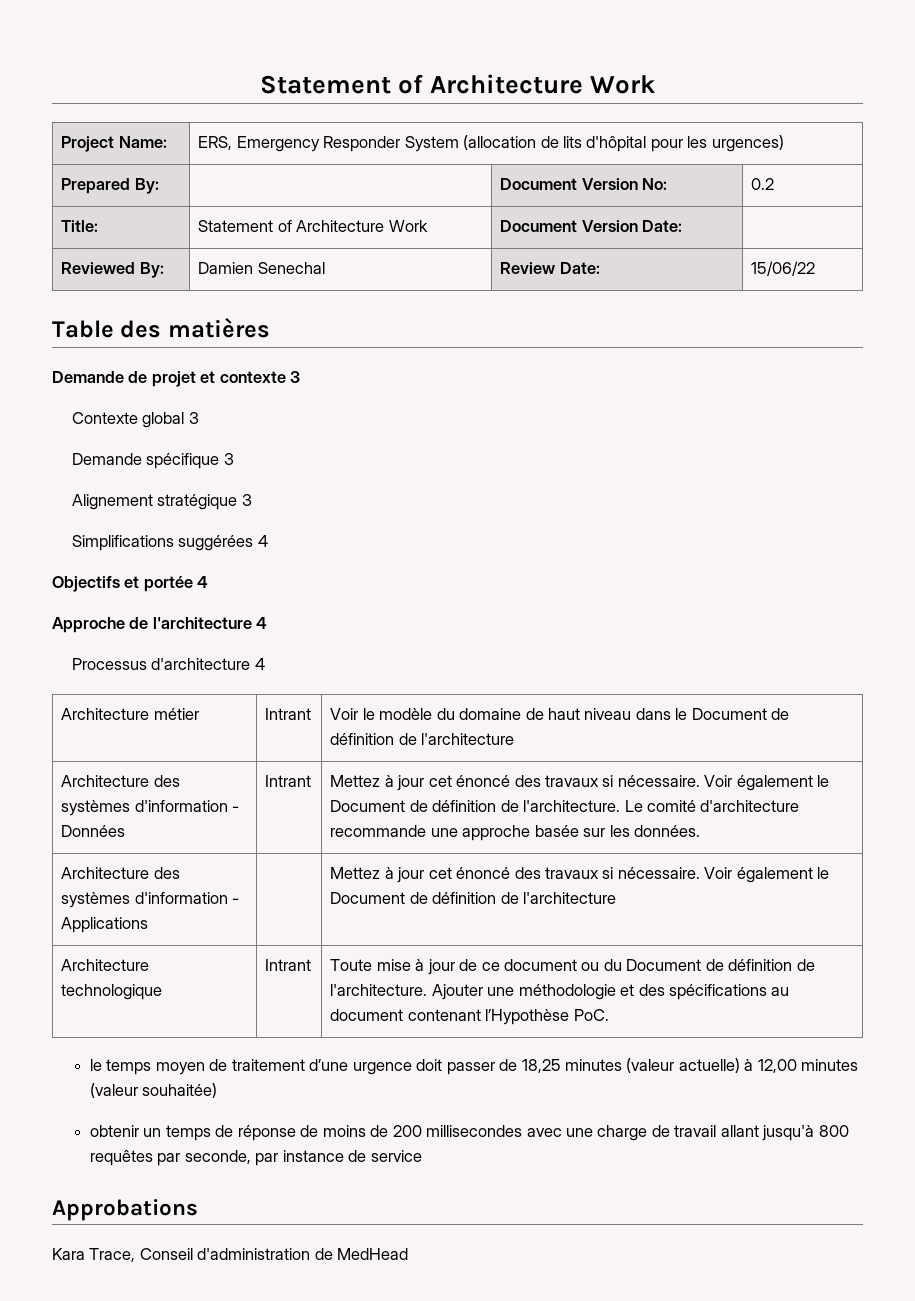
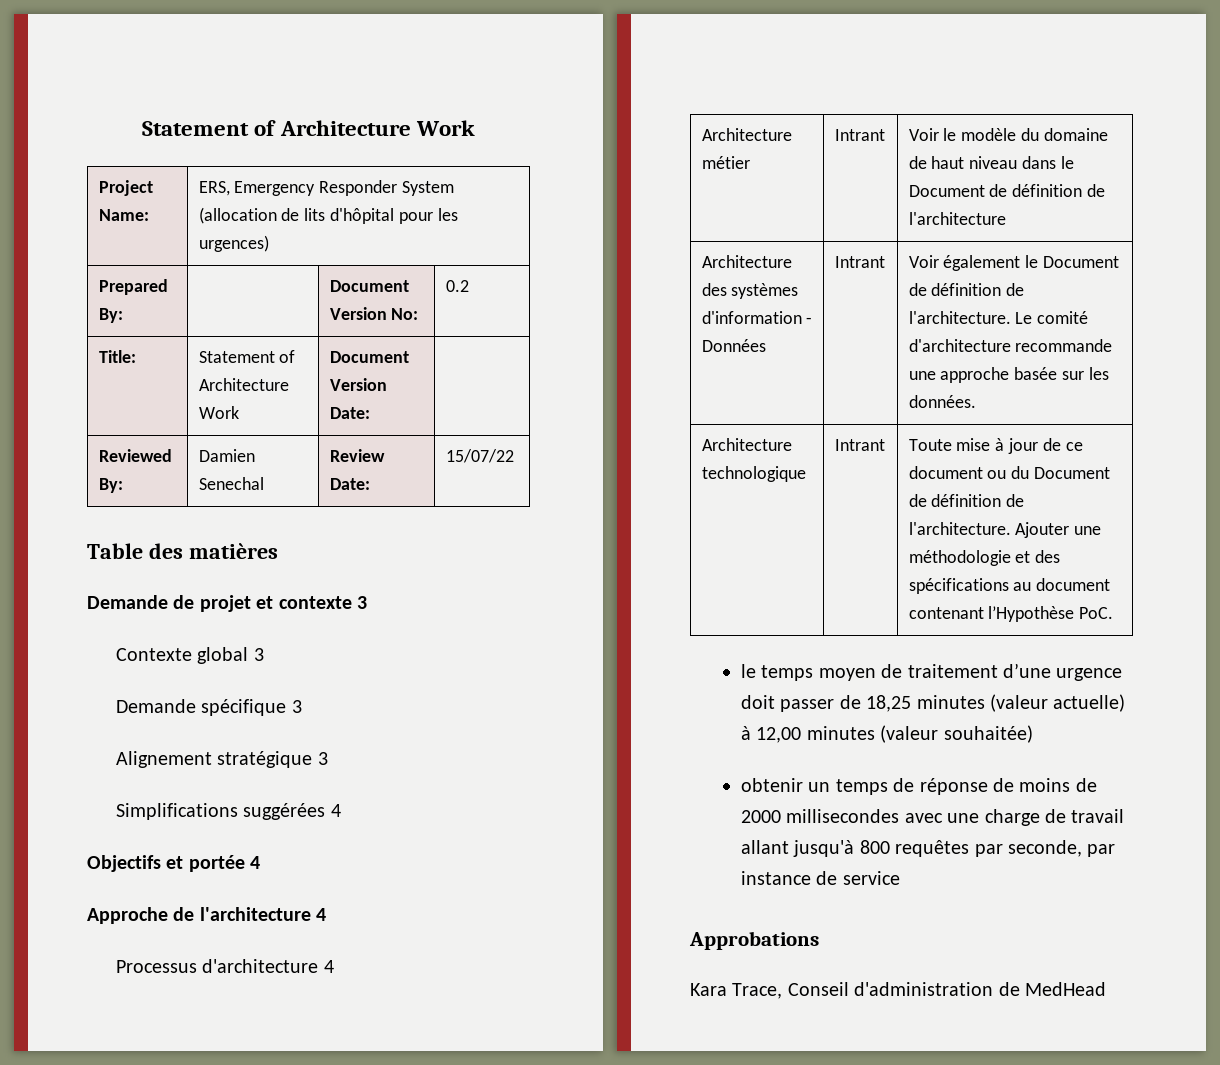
- Reviewed By: | Damien Senechal | Review Date: | 15/06/22
+ Reviewed By: | Damien Senechal | Review Date: | 15/07/22
- Architecture des systèmes d'information - Données | Intrant | Mettez à jour cet énoncé des travaux si nécessaire. Voir également le Document de définition de l'architecture. Le comité d'architecture recommande une approche basée sur les données.
+ Architecture des systèmes d'information - Données | Intrant | Voir également le Document de définition de l'architecture. Le comité d'architecture recommande une approche basée sur les données.
- Architecture des systèmes d'information - Applications | | Mettez à jour cet énoncé des travaux si nécessaire. Voir également le Document de définition de l'architecture
- obtenir un temps de réponse de moins de 200 millisecondes avec une charge de travail allant jusqu'à 800 requêtes par seconde, par instance de service
+ obtenir un temps de réponse de moins de 2000 millisecondes avec une charge de travail allant jusqu'à 800 requêtes par seconde, par instance de service

